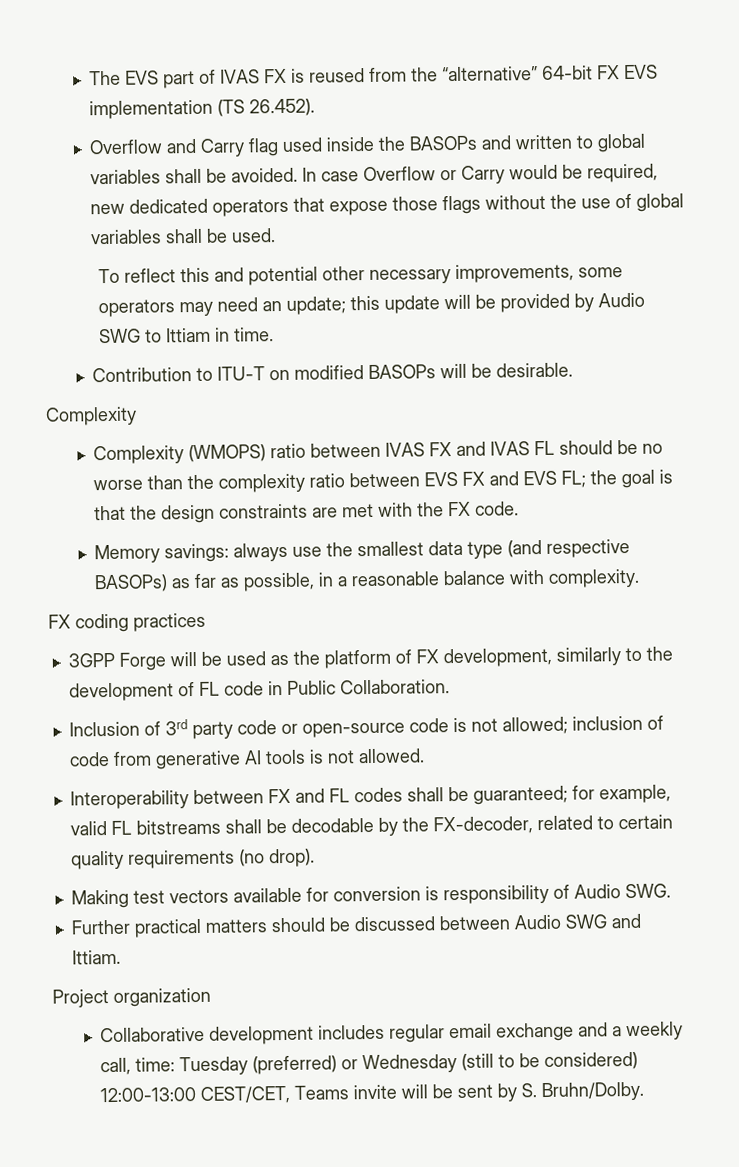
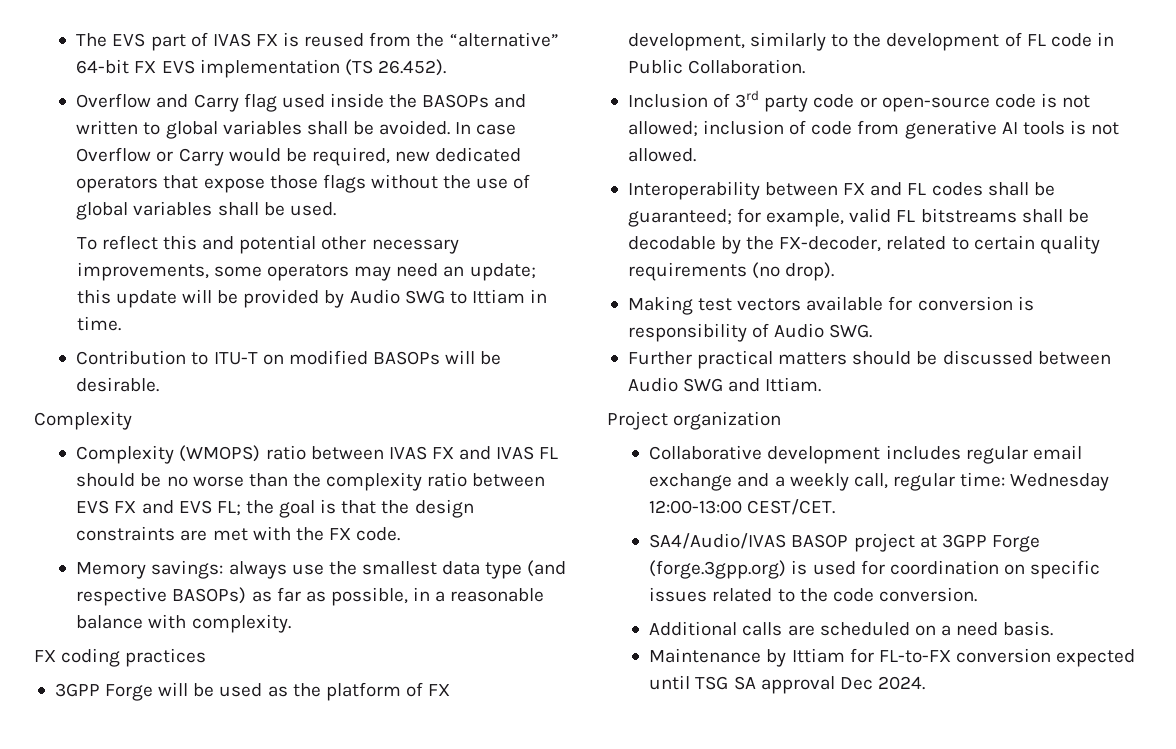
- Collaborative development includes regular email exchange and a weekly call, time: Tuesday (preferred) or Wednesday (still to be considered) 12:00-13:00 CEST/CET, Teams invite will be sent by S. Bruhn/Dolby.
+ Collaborative development includes regular email exchange and a weekly call, regular time: Wednesday 12:00-13:00 CEST/CET.
+ SA4/Audio/IVAS BASOP project at 3GPP Forge (forge.3gpp.org) is used for coordination on specific issues related to the code conversion.
+ Additional calls are scheduled on a need basis.
+ Maintenance by Ittiam for FL-to-FX conversion expected until TSG SA approval Dec 2024.

